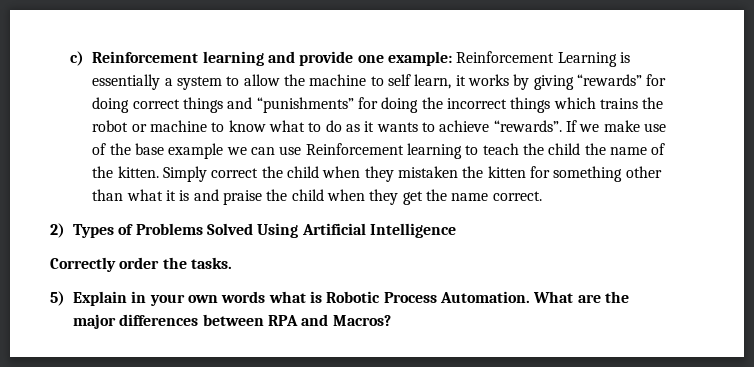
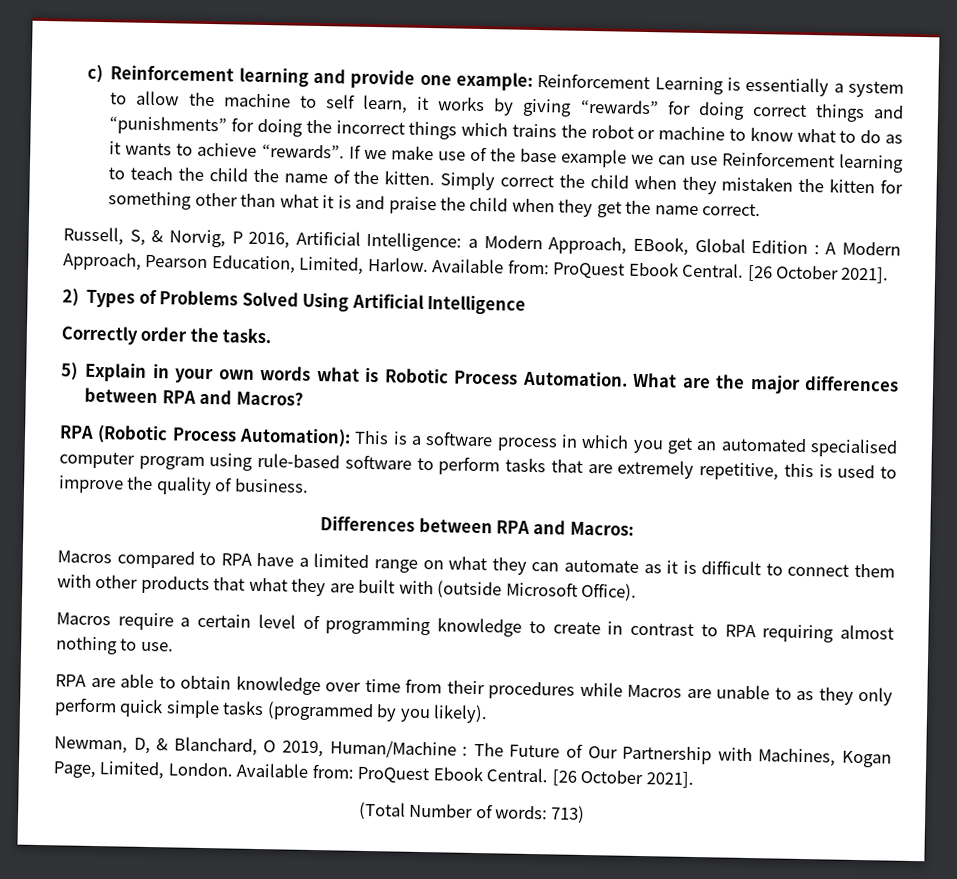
+ Russell, S, & Norvig, P 2016, Artificial Intelligence: a Modern Approach, EBook, Global Edition : A Modern Approach, Pearson Education, Limited, Harlow. Available from: ProQuest Ebook Central. [26 October 2021].
+ RPA (Robotic Process Automation): This is a software process in which you get an automated specialised computer program using rule-based software to perform tasks that are extremely repetitive, this is used to improve the quality of business.
+ Differences between RPA and Macros:
+ Macros compared to RPA have a limited range on what they can automate as it is difficult to connect them with other products that what they are built with (outside Microsoft Office).
+ Macros require a certain level of programming knowledge to create in contrast to RPA requiring almost nothing to use.
+ RPA are able to obtain knowledge over time from their procedures while Macros are unable to as they only perform quick simple tasks (programmed by you likely).
+ Newman, D, & Blanchard, O 2019, Human/Machine : The Future of Our Partnership with Machines, Kogan Page, Limited, London. Available from: ProQuest Ebook Central. [26 October 2021].
+ (Total Number of words: 713)

